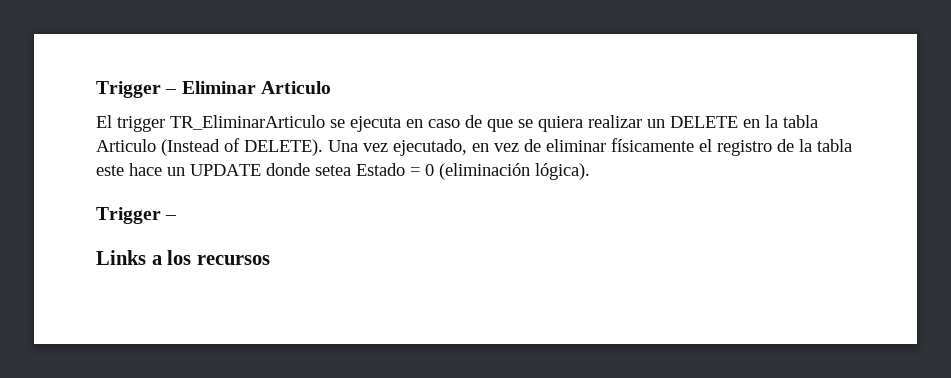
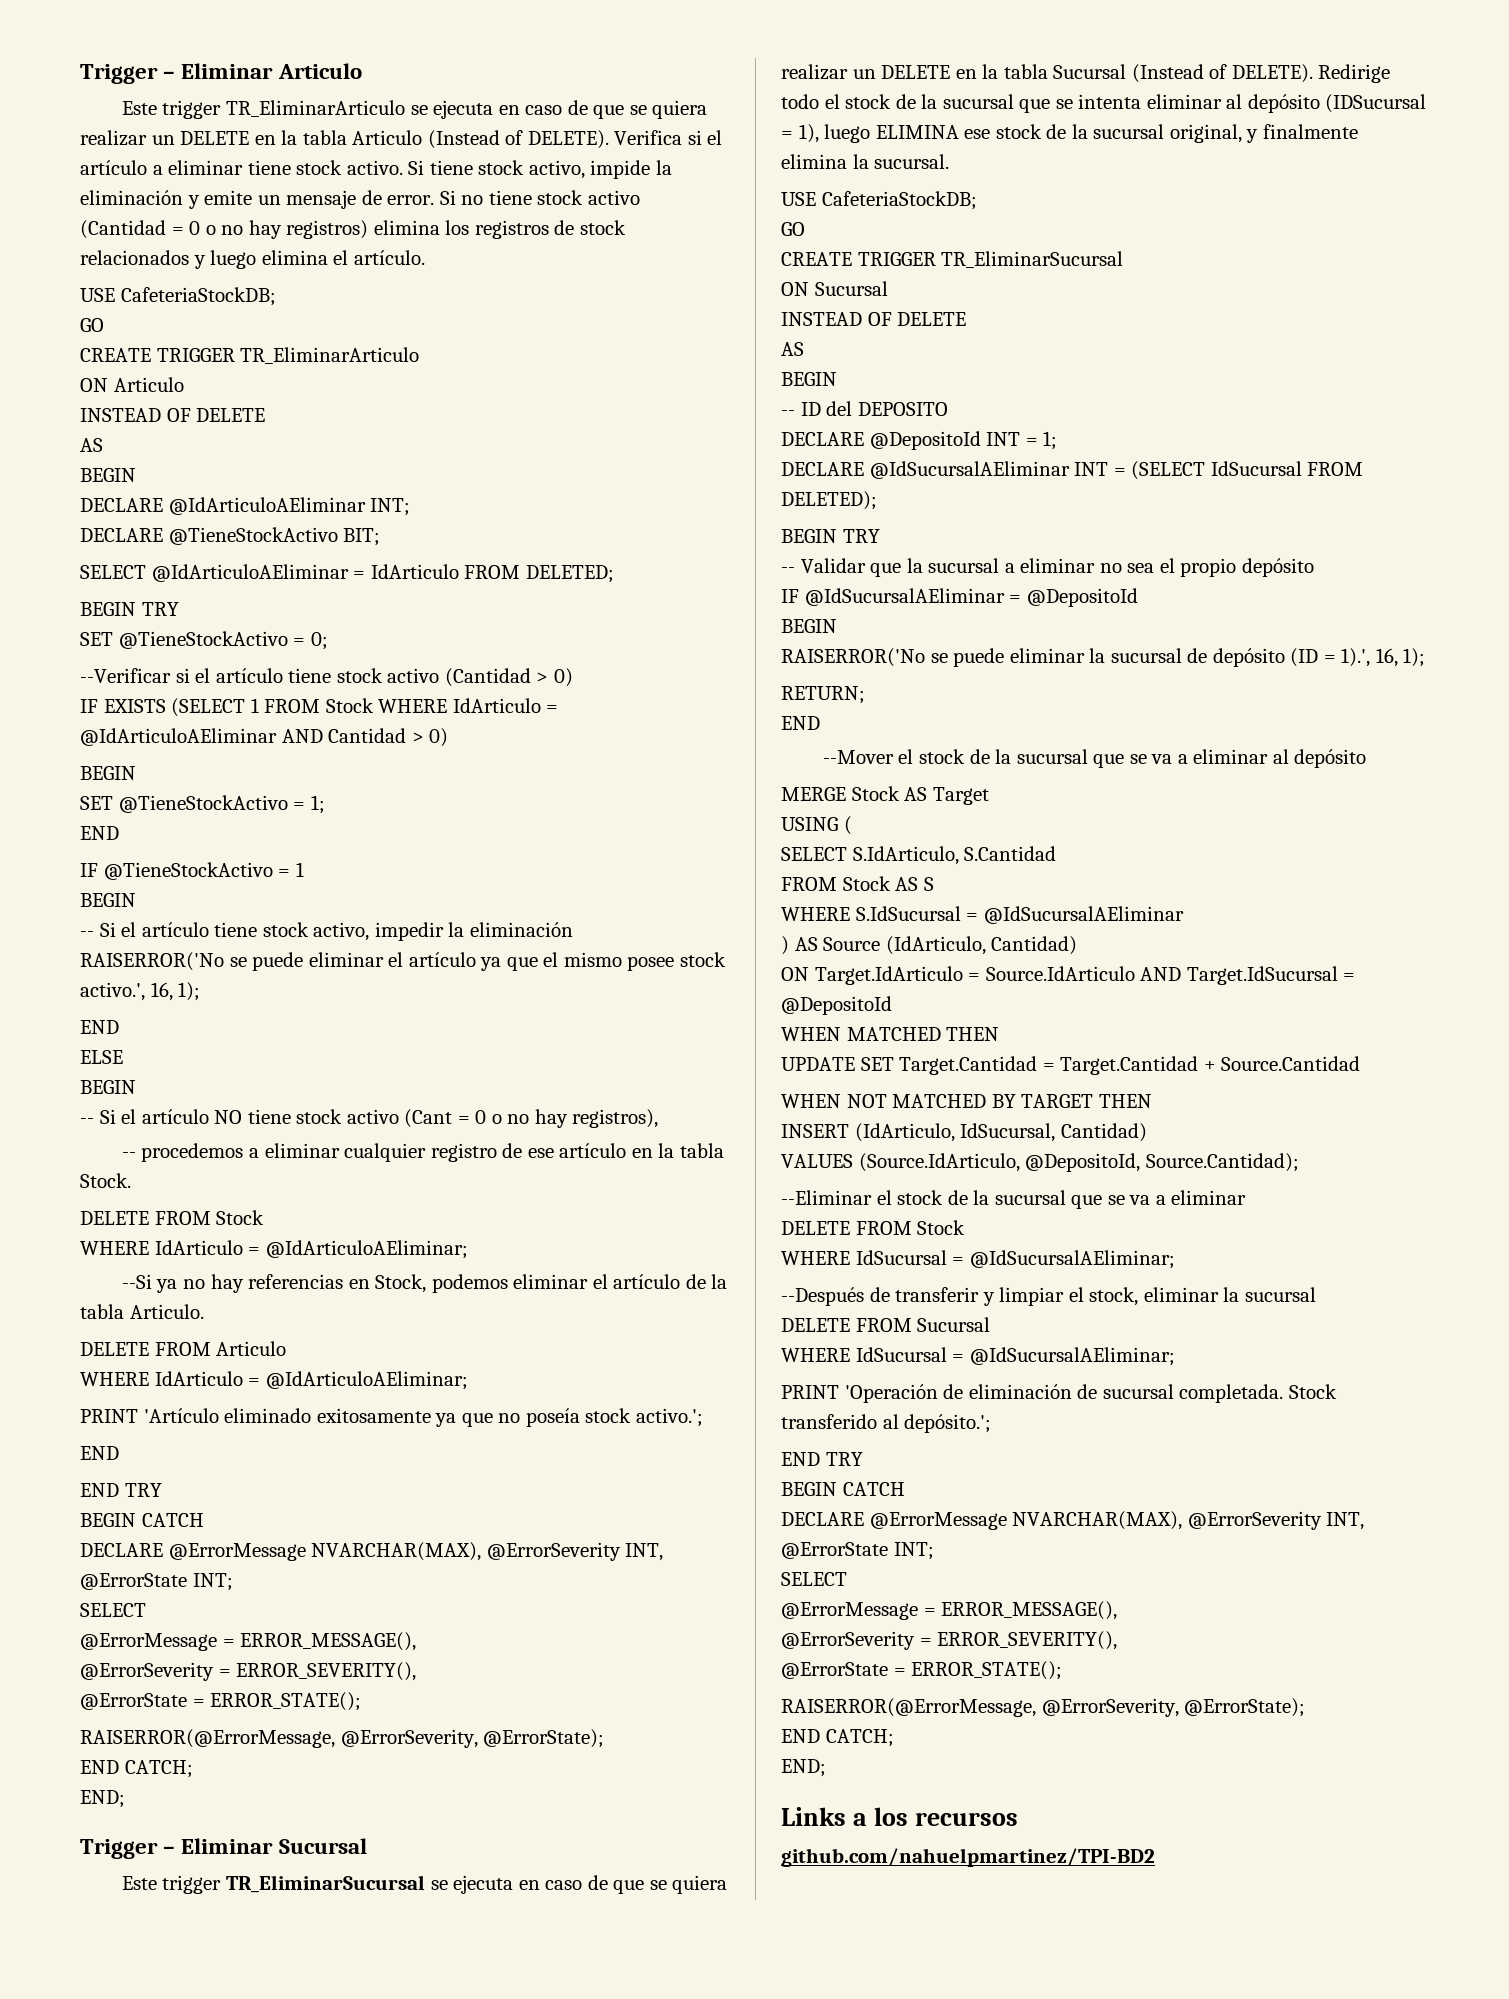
- El trigger TR_EliminarArticulo se ejecuta en caso de que se quiera realizar un DELETE en la tabla Articulo (Instead of DELETE).
+ Este trigger TR_EliminarArticulo se ejecuta en caso de que se quiera realizar un DELETE en la tabla Articulo (Instead of DELETE).
- Una vez ejecutado, en vez de eliminar físicamente el registro de la tabla este hace un UPDATE donde setea Estado = 0 (eliminación lógica).
- Trigger –
+ Verifica si el artículo a eliminar tiene stock activo. Si tiene stock activo, impide la eliminación y emite un mensaje de error. Si no tiene stock activo (Cantidad = 0 o no hay registros) elimina los registros de stock relacionados y luego elimina el artículo.
+ USE CafeteriaStockDB;
+ GO
+ CREATE TRIGGER TR_EliminarArticulo
+ ON Articulo
+ INSTEAD OF DELETE
+ AS
+ BEGIN
+ DECLARE @IdArticuloAEliminar INT;
+ DECLARE @TieneStockActivo BIT;
+ SELECT @IdArticuloAEliminar = IdArticulo FROM DELETED;
+ BEGIN TRY
+ SET @TieneStockActivo = 0;
+ --Verificar si el artículo tiene stock activo (Cantidad > 0)
+ IF EXISTS (SELECT 1 FROM Stock WHERE IdArticulo = @IdArticuloAEliminar AND Cantidad > 0)
+ BEGIN
+ SET @TieneStockActivo = 1;
+ END
+ IF @TieneStockActivo = 1
+ BEGIN
+ -- Si el artículo tiene stock activo, impedir la eliminación
+ RAISERROR('No se puede eliminar el artículo ya que el mismo posee stock activo.', 16, 1);
+ END
+ ELSE
+ BEGIN
+ -- Si el artículo NO tiene stock activo (Cant = 0 o no hay registros),
+ -- procedemos a eliminar cualquier registro de ese artículo en la tabla Stock.
+ DELETE FROM Stock
+ WHERE IdArticulo = @IdArticuloAEliminar;
+ --Si ya no hay referencias en Stock, podemos eliminar el artículo de la tabla Articulo.
+ DELETE FROM Articulo
+ WHERE IdArticulo = @IdArticuloAEliminar;
+ PRINT 'Artículo eliminado exitosamente ya que no poseía stock activo.';
+ END
+ END TRY
+ BEGIN CATCH
+ DECLARE @ErrorMessage NVARCHAR(MAX), @ErrorSeverity INT, @ErrorState INT;
+ SELECT
+ @ErrorMessage = ERROR_MESSAGE(),
+ @ErrorSeverity = ERROR_SEVERITY(),
+ @ErrorState = ERROR_STATE();
+ RAISERROR(@ErrorMessage, @ErrorSeverity, @ErrorState);
+ END CATCH;
+ END;
+ Trigger – Eliminar Sucursal
+ Este trigger TR_EliminarSucursal se ejecuta en caso de que se quiera realizar un DELETE en la tabla Sucursal (Instead of DELETE). Redirige todo el stock de la sucursal que se intenta eliminar al depósito (IDSucursal = 1), luego ELIMINA ese stock de la sucursal original, y finalmente elimina la sucursal.
+ USE CafeteriaStockDB;
+ GO
+ CREATE TRIGGER TR_EliminarSucursal
+ ON Sucursal
+ INSTEAD OF DELETE
+ AS
+ BEGIN
+ -- ID del DEPOSITO
+ DECLARE @DepositoId INT = 1;
+ DECLARE @IdSucursalAEliminar INT = (SELECT IdSucursal FROM DELETED);
+ BEGIN TRY
+ -- Validar que la sucursal a eliminar no sea el propio depósito
+ IF @IdSucursalAEliminar = @DepositoId
+ BEGIN
+ RAISERROR('No se puede eliminar la sucursal de depósito (ID = 1).', 16, 1);
+ RETURN;
+ END
+ --Mover el stock de la sucursal que se va a eliminar al depósito
+ MERGE Stock AS Target
+ USING (
+ SELECT S.IdArticulo, S.Cantidad
+ FROM Stock AS S
+ WHERE S.IdSucursal = @IdSucursalAEliminar
+ ) AS Source (IdArticulo, Cantidad)
+ ON Target.IdArticulo = Source.IdArticulo AND Target.IdSucursal = @DepositoId
+ WHEN MATCHED THEN
+ UPDATE SET Target.Cantidad = Target.Cantidad + Source.Cantidad
+ WHEN NOT MATCHED BY TARGET THEN
+ INSERT (IdArticulo, IdSucursal, Cantidad)
+ VALUES (Source.IdArticulo, @DepositoId, Source.Cantidad);
+ --Eliminar el stock de la sucursal que se va a eliminar
+ DELETE FROM Stock
+ WHERE IdSucursal = @IdSucursalAEliminar;
+ --Después de transferir y limpiar el stock, eliminar la sucursal
+ DELETE FROM Sucursal
+ WHERE IdSucursal = @IdSucursalAEliminar;
+ PRINT 'Operación de eliminación de sucursal completada. Stock transferido al depósito.';
+ END TRY
+ BEGIN CATCH
+ DECLARE @ErrorMessage NVARCHAR(MAX), @ErrorSeverity INT, @ErrorState INT;
+ SELECT
+ @ErrorMessage = ERROR_MESSAGE(),
+ @ErrorSeverity = ERROR_SEVERITY(),
+ @ErrorState = ERROR_STATE();
+ RAISERROR(@ErrorMessage, @ErrorSeverity, @ErrorState);
+ END CATCH;
+ END;
+ github.com/nahuelpmartinez/TPI-BD2

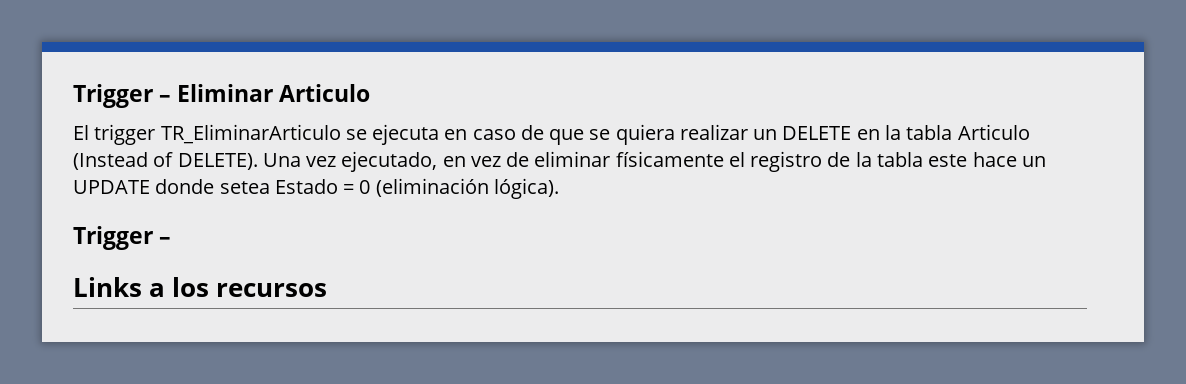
- Este trigger TR_EliminarArticulo se ejecuta en caso de que se quiera realizar un DELETE en la tabla Articulo (Instead of DELETE).
+ El trigger TR_EliminarArticulo se ejecuta en caso de que se quiera realizar un DELETE en la tabla Articulo (Instead of DELETE).
- Verifica si el artículo a eliminar tiene stock activo. Si tiene stock activo, impide la eliminación y emite un mensaje de error. Si no tiene stock activo (Cantidad = 0 o no hay registros) elimina los registros de stock relacionados y luego elimina el artículo.
- USE CafeteriaStockDB;
- GO
- CREATE TRIGGER TR_EliminarArticulo
- ON Articulo
- INSTEAD OF DELETE
- AS
- BEGIN
- DECLARE @IdArticuloAEliminar INT;
- DECLARE @TieneStockActivo BIT;
- SELECT @IdArticuloAEliminar = IdArticulo FROM DELETED;
- BEGIN TRY
- SET @TieneStockActivo = 0;
- --Verificar si el artículo tiene stock activo (Cantidad > 0)
- IF EXISTS (SELECT 1 FROM Stock WHERE IdArticulo = @IdArticuloAEliminar AND Cantidad > 0)
- BEGIN
- SET @TieneStockActivo = 1;
- END
- IF @TieneStockActivo = 1
- BEGIN
- -- Si el artículo tiene stock activo, impedir la eliminación
- RAISERROR('No se puede eliminar el artículo ya que el mismo posee stock activo.', 16, 1);
- END
- ELSE
- BEGIN
- -- Si el artículo NO tiene stock activo (Cant = 0 o no hay registros),
- -- procedemos a eliminar cualquier registro de ese artículo en la tabla Stock.
- DELETE FROM Stock
- WHERE IdArticulo = @IdArticuloAEliminar;
- --Si ya no hay referencias en Stock, podemos eliminar el artículo de la tabla Articulo.
- DELETE FROM Articulo
- WHERE IdArticulo = @IdArticuloAEliminar;
- PRINT 'Artículo eliminado exitosamente ya que no poseía stock activo.';
- END
- END TRY
- BEGIN CATCH
- DECLARE @ErrorMessage NVARCHAR(MAX), @ErrorSeverity INT, @ErrorState INT;
- SELECT
- @ErrorMessage = ERROR_MESSAGE(),
- @ErrorSeverity = ERROR_SEVERITY(),
- @ErrorState = ERROR_STATE();
- RAISERROR(@ErrorMessage, @ErrorSeverity, @ErrorState);
- END CATCH;
- END;
- Trigger – Eliminar Sucursal
- Este trigger TR_EliminarSucursal se ejecuta en caso de que se quiera realizar un DELETE en la tabla Sucursal (Instead of DELETE). Redirige todo el stock de la sucursal que se intenta eliminar al depósito (IDSucursal = 1), luego ELIMINA ese stock de la sucursal original, y finalmente elimina la sucursal.
- USE CafeteriaStockDB;
- GO
- CREATE TRIGGER TR_EliminarSucursal
- ON Sucursal
- INSTEAD OF DELETE
- AS
- BEGIN
- -- ID del DEPOSITO
- DECLARE @DepositoId INT = 1;
- DECLARE @IdSucursalAEliminar INT = (SELECT IdSucursal FROM DELETED);
- BEGIN TRY
- -- Validar que la sucursal a eliminar no sea el propio depósito
- IF @IdSucursalAEliminar = @DepositoId
- BEGIN
- RAISERROR('No se puede eliminar la sucursal de depósito (ID = 1).', 16, 1);
- RETURN;
- END
- --Mover el stock de la sucursal que se va a eliminar al depósito
- MERGE Stock AS Target
- USING (
- SELECT S.IdArticulo, S.Cantidad
- FROM Stock AS S
- WHERE S.IdSucursal = @IdSucursalAEliminar
- ) AS Source (IdArticulo, Cantidad)
- ON Target.IdArticulo = Source.IdArticulo AND Target.IdSucursal = @DepositoId
- WHEN MATCHED THEN
- UPDATE SET Target.Cantidad = Target.Cantidad + Source.Cantidad
- WHEN NOT MATCHED BY TARGET THEN
- INSERT (IdArticulo, IdSucursal, Cantidad)
- VALUES (Source.IdArticulo, @DepositoId, Source.Cantidad);
- --Eliminar el stock de la sucursal que se va a eliminar
- DELETE FROM Stock
- WHERE IdSucursal = @IdSucursalAEliminar;
- --Después de transferir y limpiar el stock, eliminar la sucursal
- DELETE FROM Sucursal
- WHERE IdSucursal = @IdSucursalAEliminar;
- PRINT 'Operación de eliminación de sucursal completada. Stock transferido al depósito.';
- END TRY
- BEGIN CATCH
- DECLARE @ErrorMessage NVARCHAR(MAX), @ErrorSeverity INT, @ErrorState INT;
- SELECT
- @ErrorMessage = ERROR_MESSAGE(),
- @ErrorSeverity = ERROR_SEVERITY(),
- @ErrorState = ERROR_STATE();
- RAISERROR(@ErrorMessage, @ErrorSeverity, @ErrorState);
- END CATCH;
- END;
+ Una vez ejecutado, en vez de eliminar físicamente el registro de la tabla este hace un UPDATE donde setea Estado = 0 (eliminación lógica).
+ Trigger –
- github.com/nahuelpmartinez/TPI-BD2

